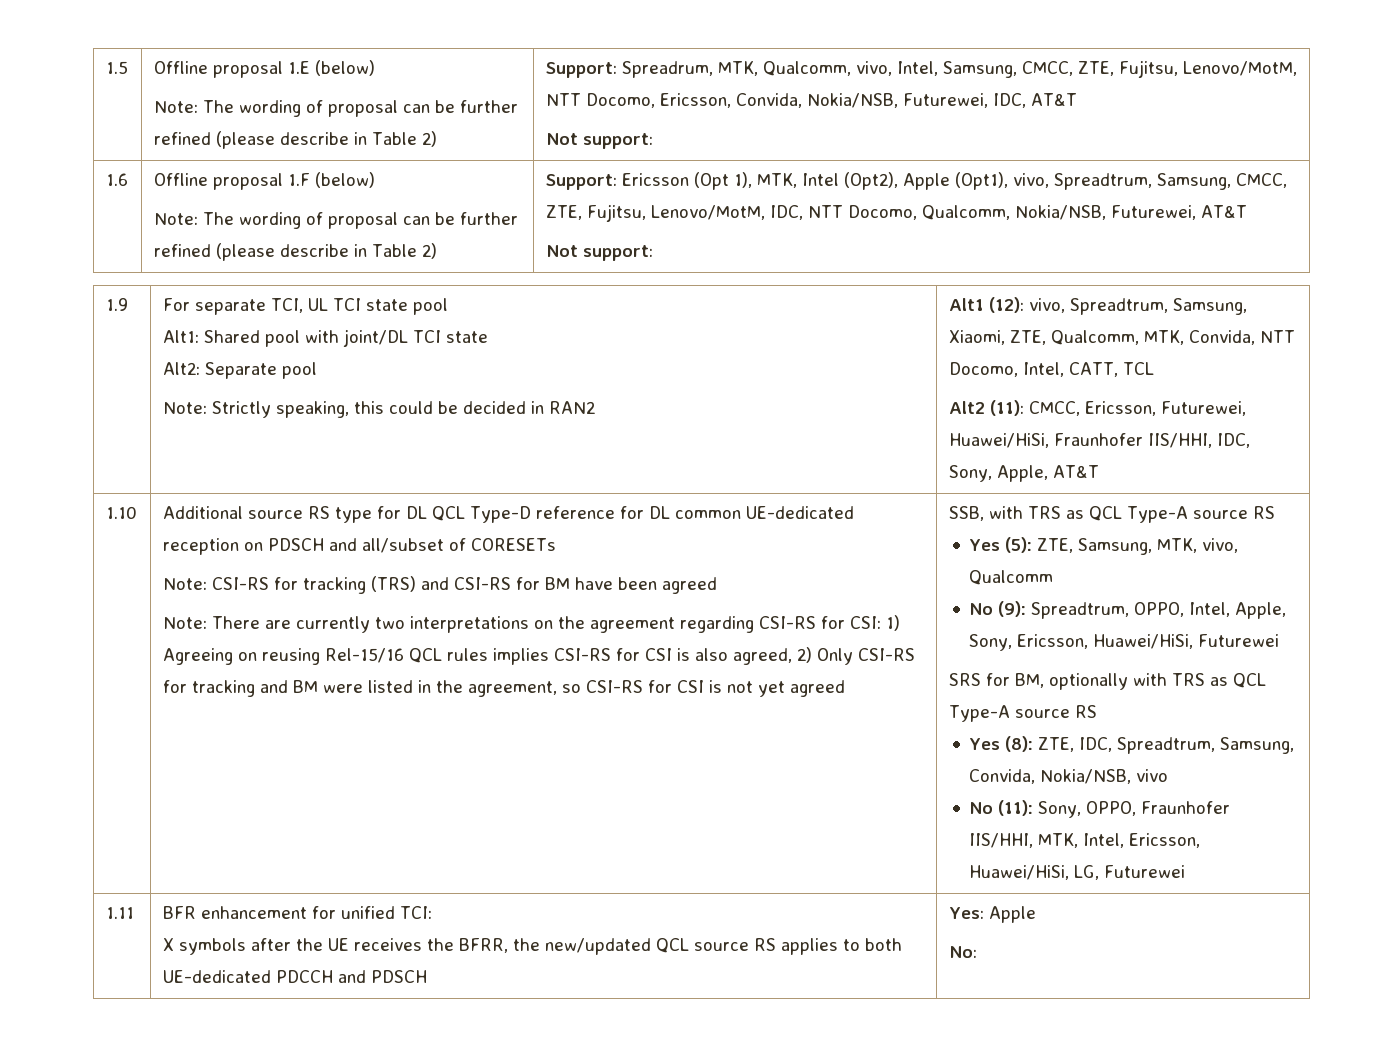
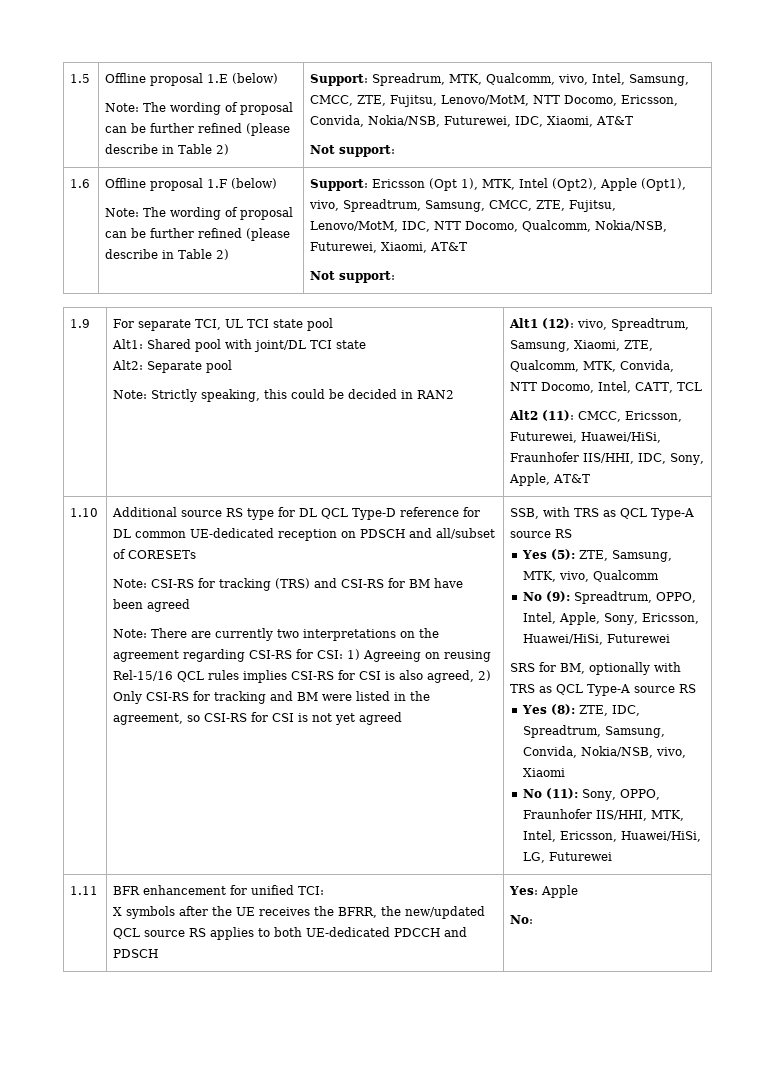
- Support: Spreadrum, MTK, Qualcomm, vivo, Intel, Samsung, CMCC, ZTE, Fujitsu, Lenovo/MotM, NTT Docomo, Ericsson, Convida, Nokia/NSB, Futurewei, IDC, AT&T
+ Support: Spreadrum, MTK, Qualcomm, vivo, Intel, Samsung, CMCC, ZTE, Fujitsu, Lenovo/MotM, NTT Docomo, Ericsson, Convida, Nokia/NSB, Futurewei, IDC, Xiaomi, AT&T
- Support: Ericsson (Opt 1), MTK, Intel (Opt2), Apple (Opt1), vivo, Spreadtrum, Samsung, CMCC, ZTE, Fujitsu, Lenovo/MotM, IDC, NTT Docomo, Qualcomm, Nokia/NSB, Futurewei, AT&T
+ Support: Ericsson (Opt 1), MTK, Intel (Opt2), Apple (Opt1), vivo, Spreadtrum, Samsung, CMCC, ZTE, Fujitsu, Lenovo/MotM, IDC, NTT Docomo, Qualcomm, Nokia/NSB, Futurewei, Xiaomi, AT&T
- Yes (8): ZTE, IDC, Spreadtrum, Samsung, Convida, Nokia/NSB, vivo
+ Yes (8): ZTE, IDC, Spreadtrum, Samsung, Convida, Nokia/NSB, vivo, Xiaomi

